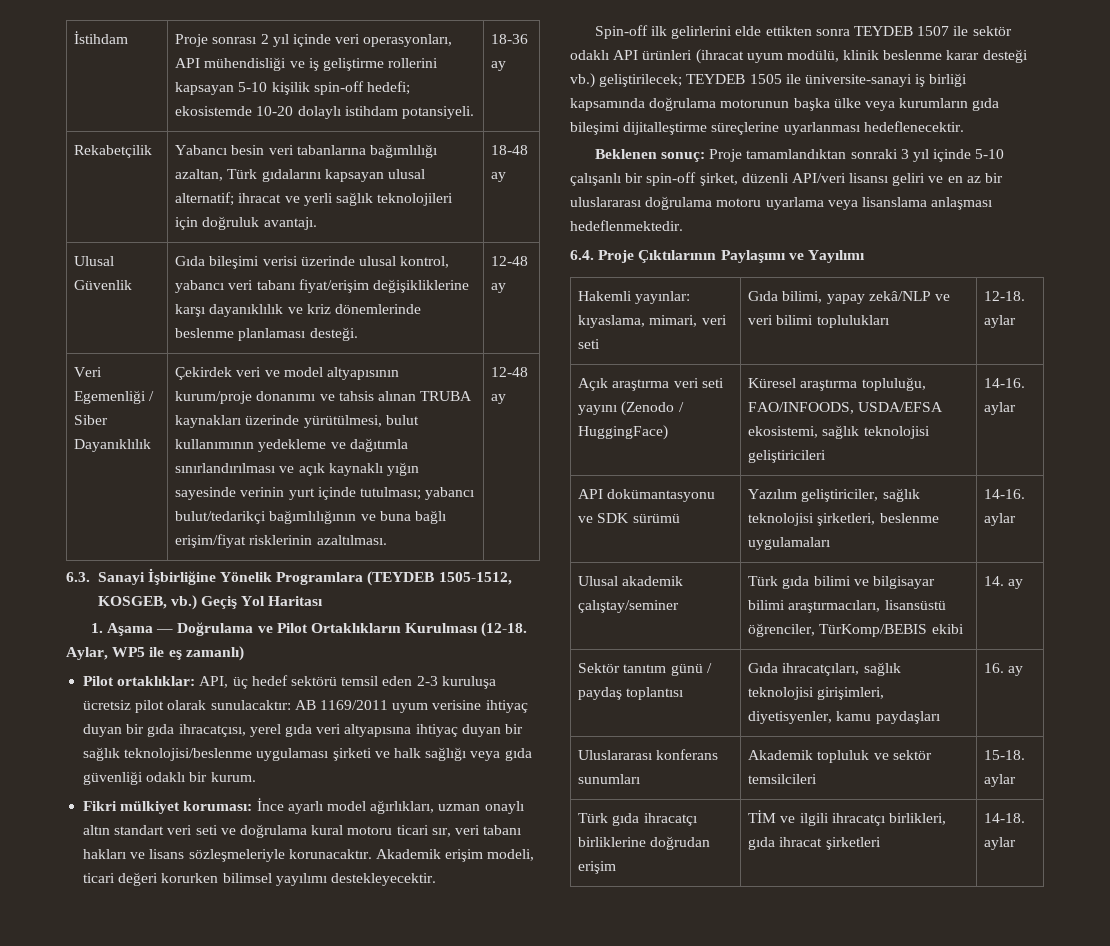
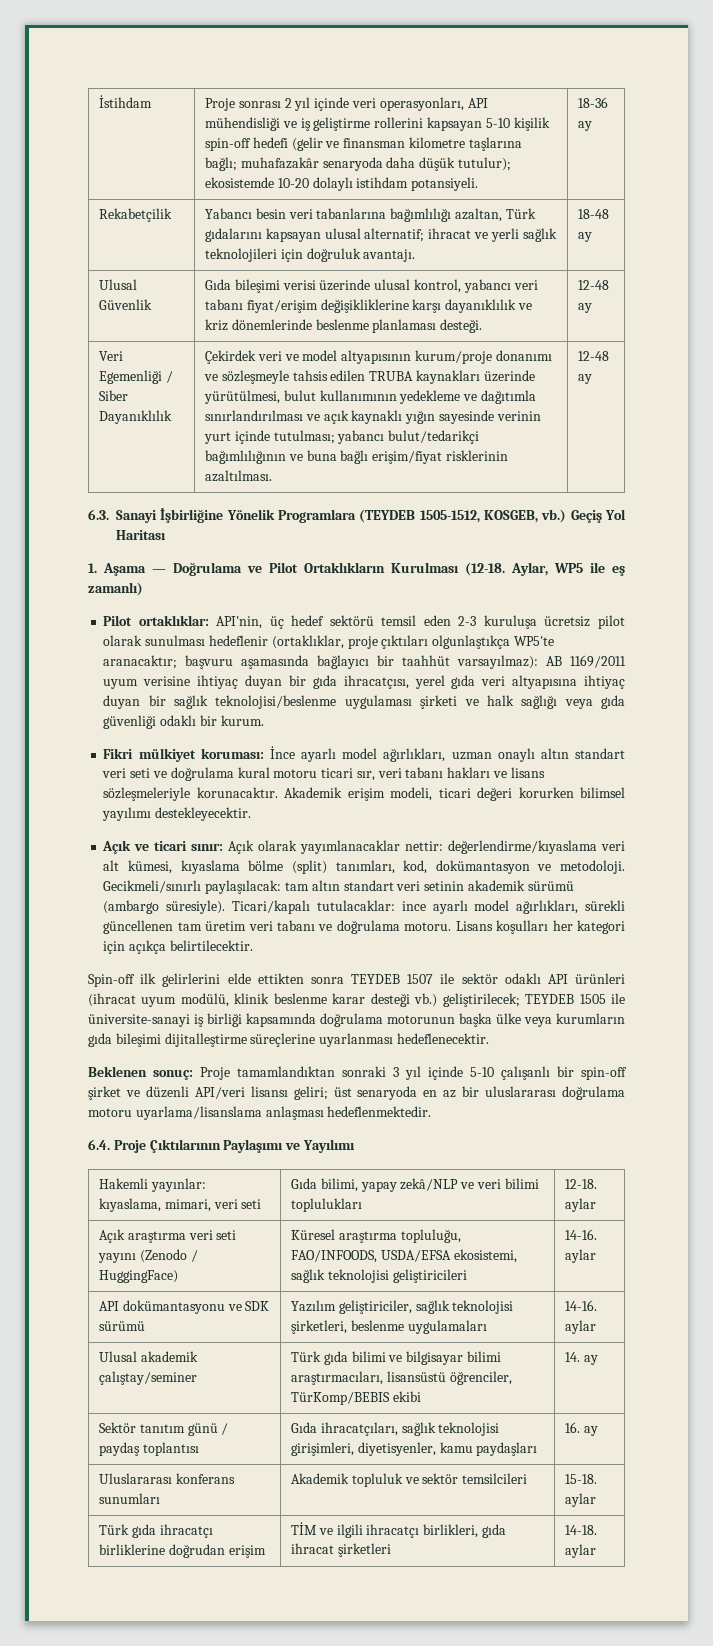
- İstihdam | Proje sonrası 2 yıl içinde veri operasyonları, API mühendisliği ve iş geliştirme rollerini kapsayan 5-10 kişilik spin-off hedefi; ekosistemde 10-20 dolaylı istihdam potansiyeli. | 18-36 ay
+ İstihdam | Proje sonrası 2 yıl içinde veri operasyonları, API mühendisliği ve iş geliştirme rollerini kapsayan 5-10 kişilik spin-off hedefi (gelir ve finansman kilometre taşlarına bağlı; muhafazakâr senaryoda daha düşük tutulur); ekosistemde 10-20 dolaylı istihdam potansiyeli. | 18-36 ay
- Çekirdek veri ve model altyapısının kurum/proje donanımı ve tahsis alınan TRUBA kaynakları üzerinde yürütülmesi, bulut kullanımının yedekleme ve dağıtımla sınırlandırılması ve açık kaynaklı yığın sayesinde verinin yurt içinde tutulması; yabancı bulut/tedarikçi bağımlılığının ve buna bağlı erişim/fiyat risklerinin azaltılması.
+ Çekirdek veri ve model altyapısının kurum/proje donanımı ve sözleşmeyle tahsis edilen TRUBA kaynakları üzerinde yürütülmesi, bulut kullanımının yedekleme ve dağıtımla sınırlandırılması ve açık kaynaklı yığın sayesinde verinin yurt içinde tutulması; yabancı bulut/tedarikçi bağımlılığının ve buna bağlı erişim/fiyat risklerinin azaltılması.
- Pilot ortaklıklar: API, üç hedef sektörü temsil eden 2-3 kuruluşa ücretsiz pilot olarak sunulacaktır: AB 1169/2011 uyum verisine ihtiyaç duyan bir gıda ihracatçısı, yerel gıda veri altyapısına ihtiyaç duyan bir sağlık teknolojisi/beslenme uygulaması şirketi ve halk sağlığı veya gıda güvenliği odaklı bir kurum.
+ Pilot ortaklıklar: API'nin, üç hedef sektörü temsil eden 2-3 kuruluşa ücretsiz pilot olarak sunulması hedeflenir (ortaklıklar, proje çıktıları olgunlaştıkça WP5'te aranacaktır; başvuru aşamasında bağlayıcı bir taahhüt varsayılmaz): AB 1169/2011 uyum verisine ihtiyaç duyan bir gıda ihracatçısı, yerel gıda veri altyapısına ihtiyaç duyan bir sağlık teknolojisi/beslenme uygulaması şirketi ve halk sağlığı veya gıda güvenliği odaklı bir kurum.
+ Açık ve ticari sınır: Açık olarak yayımlanacaklar nettir: değerlendirme/kıyaslama veri alt kümesi, kıyaslama bölme (split) tanımları, kod, dokümantasyon ve metodoloji. Gecikmeli/sınırlı paylaşılacak: tam altın standart veri setinin akademik sürümü (ambargo süresiyle). Ticari/kapalı tutulacaklar: ince ayarlı model ağırlıkları, sürekli güncellenen tam üretim veri tabanı ve doğrulama motoru. Lisans koşulları her kategori için açıkça belirtilecektir.
- Beklenen sonuç: Proje tamamlandıktan sonraki 3 yıl içinde 5-10 çalışanlı bir spin-off şirket, düzenli API/veri lisansı geliri ve en az bir uluslararası doğrulama motoru uyarlama veya lisanslama anlaşması hedeflenmektedir.
+ Beklenen sonuç: Proje tamamlandıktan sonraki 3 yıl içinde 5-10 çalışanlı bir spin-off şirket ve düzenli API/veri lisansı geliri; üst senaryoda en az bir uluslararası doğrulama motoru uyarlama/lisanslama anlaşması hedeflenmektedir.

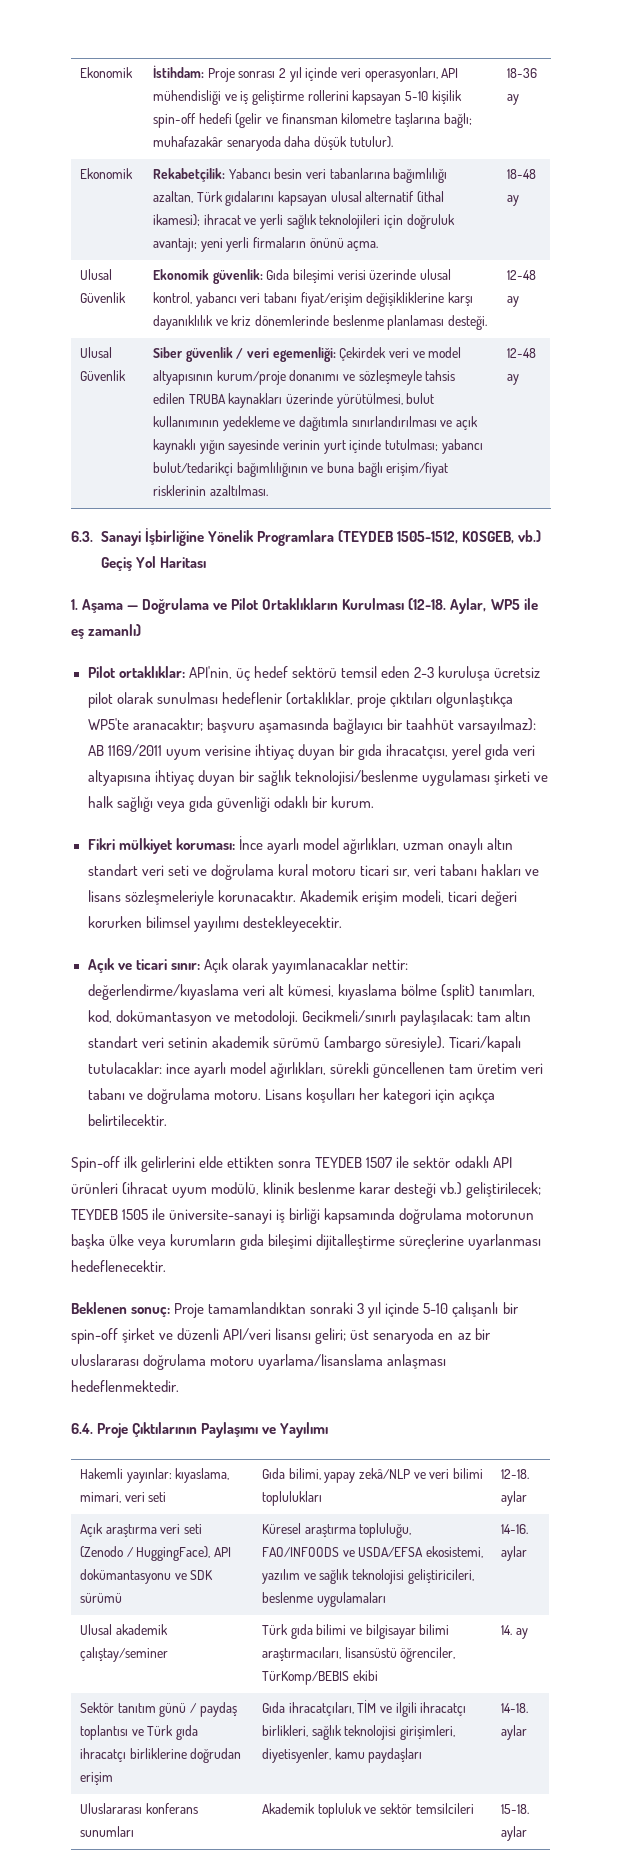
- İstihdam | Proje sonrası 2 yıl içinde veri operasyonları, API mühendisliği ve iş geliştirme rollerini kapsayan 5-10 kişilik spin-off hedefi (gelir ve finansman kilometre taşlarına bağlı; muhafazakâr senaryoda daha düşük tutulur); ekosistemde 10-20 dolaylı istihdam potansiyeli. | 18-36 ay
+ Ekonomik | İstihdam: Proje sonrası 2 yıl içinde veri operasyonları, API mühendisliği ve iş geliştirme rollerini kapsayan 5-10 kişilik spin-off hedefi (gelir ve finansman kilometre taşlarına bağlı; muhafazakâr senaryoda daha düşük tutulur). | 18-36 ay
- Rekabetçilik | Yabancı besin veri tabanlarına bağımlılığı azaltan, Türk gıdalarını kapsayan ulusal alternatif; ihracat ve yerli sağlık teknolojileri için doğruluk avantajı. | 18-48 ay
+ Ekonomik | Rekabetçilik: Yabancı besin veri tabanlarına bağımlılığı azaltan, Türk gıdalarını kapsayan ulusal alternatif (ithal ikamesi); ihracat ve yerli sağlık teknolojileri için doğruluk avantajı; yeni yerli firmaların önünü açma. | 18-48 ay
- Ulusal Güvenlik | Gıda bileşimi verisi üzerinde ulusal kontrol, yabancı veri tabanı fiyat/erişim değişikliklerine karşı dayanıklılık ve kriz dönemlerinde beslenme planlaması desteği. | 12-48 ay
+ Ulusal Güvenlik | Ekonomik güvenlik: Gıda bileşimi verisi üzerinde ulusal kontrol, yabancı veri tabanı fiyat/erişim değişikliklerine karşı dayanıklılık ve kriz dönemlerinde beslenme planlaması desteği. | 12-48 ay
- Veri Egemenliği / Siber Dayanıklılık | Çekirdek veri ve model altyapısının kurum/proje donanımı ve sözleşmeyle tahsis edilen TRUBA kaynakları üzerinde yürütülmesi, bulut kullanımının yedekleme ve dağıtımla sınırlandırılması ve açık kaynaklı yığın sayesinde verinin yurt içinde tutulması; yabancı bulut/tedarikçi bağımlılığının ve buna bağlı erişim/fiyat risklerinin azaltılması.
+ Ulusal Güvenlik | Siber güvenlik / veri egemenliği: Çekirdek veri ve model altyapısının kurum/proje donanımı ve sözleşmeyle tahsis edilen TRUBA kaynakları üzerinde yürütülmesi, bulut kullanımının yedekleme ve dağıtımla sınırlandırılması ve açık kaynaklı yığın sayesinde verinin yurt içinde tutulması; yabancı bulut/tedarikçi bağımlılığının ve buna bağlı erişim/fiyat risklerinin azaltılması.
- Açık araştırma veri seti yayını (Zenodo / HuggingFace) | Küresel araştırma topluluğu, FAO/INFOODS, USDA/EFSA ekosistemi, sağlık teknolojisi geliştiricileri | 14-16. aylar
- API dokümantasyonu ve SDK sürümü | Yazılım geliştiriciler, sağlık teknolojisi şirketleri, beslenme uygulamaları | 14-16. aylar
+ Açık araştırma veri seti (Zenodo / HuggingFace), API dokümantasyonu ve SDK sürümü | Küresel araştırma topluluğu, FAO/INFOODS ve USDA/EFSA ekosistemi, yazılım ve sağlık teknolojisi geliştiricileri, beslenme uygulamaları | 14-16. aylar
- Sektör tanıtım günü / paydaş toplantısı | Gıda ihracatçıları, sağlık teknolojisi girişimleri, diyetisyenler, kamu paydaşları | 16. ay
+ Sektör tanıtım günü / paydaş toplantısı ve Türk gıda ihracatçı birliklerine doğrudan erişim | Gıda ihracatçıları, TİM ve ilgili ihracatçı birlikleri, sağlık teknolojisi girişimleri, diyetisyenler, kamu paydaşları | 14-18. aylar
- Türk gıda ihracatçı birliklerine doğrudan erişim | TİM ve ilgili ihracatçı birlikleri, gıda ihracat şirketleri | 14-18. aylar

